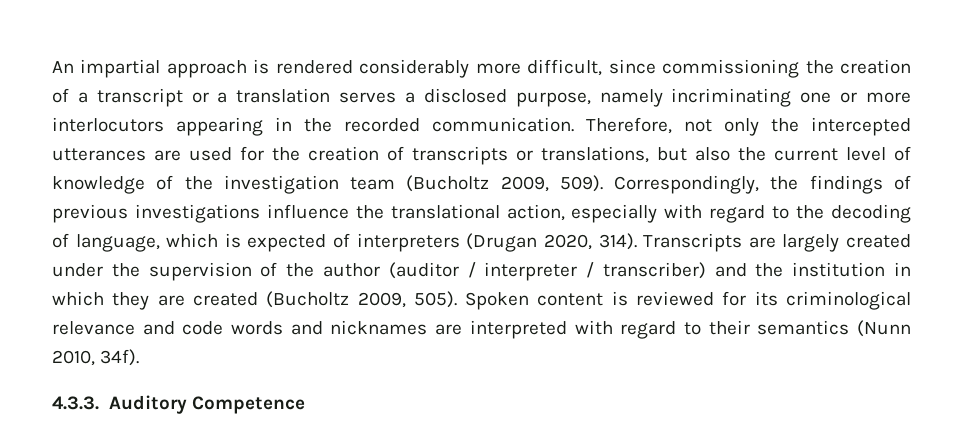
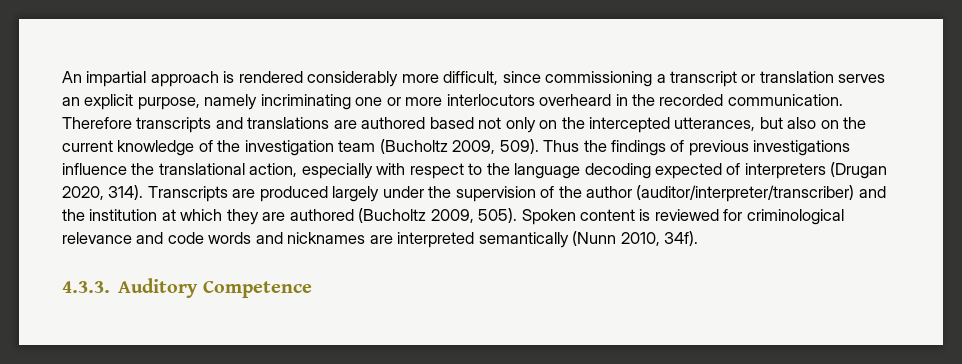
- An impartial approach is rendered considerably more difficult, since commissioning the creation of a transcript or a translation serves a disclosed purpose, namely incriminating one or more interlocutors appearing in the recorded communication.
+ An impartial approach is rendered considerably more difficult, since commissioning a transcript or translation serves an explicit purpose, namely incriminating one or more interlocutors overheard in the recorded communication.
- Therefore, not only the intercepted utterances are used for the creation of transcripts or translations, but also the current level of knowledge of the investigation team (Bucholtz 2009, 509).
+ Therefore transcripts and translations are authored based not only on the intercepted utterances, but also on the current knowledge of the investigation team (Bucholtz 2009, 509).
- Correspondingly, the findings of previous investigations influence the translational action, especially with regard to the decoding of language, which is expected of interpreters (Drugan 2020, 314).
+ Thus the findings of previous investigations influence the translational action, especially with respect to the language decoding expected of interpreters (Drugan 2020, 314).
- Transcripts are largely created under the supervision of the author (auditor / interpreter / transcriber) and the institution in which they are created (Bucholtz 2009, 505).
+ Transcripts are produced largely under the supervision of the author (auditor/interpreter/transcriber) and the institution at which they are authored (Bucholtz 2009, 505).
- Spoken content is reviewed for its criminological relevance and code words and nicknames are interpreted with regard to their semantics (Nunn 2010, 34f).
+ Spoken content is reviewed for criminological relevance and code words and nicknames are interpreted semantically (Nunn 2010, 34f).

